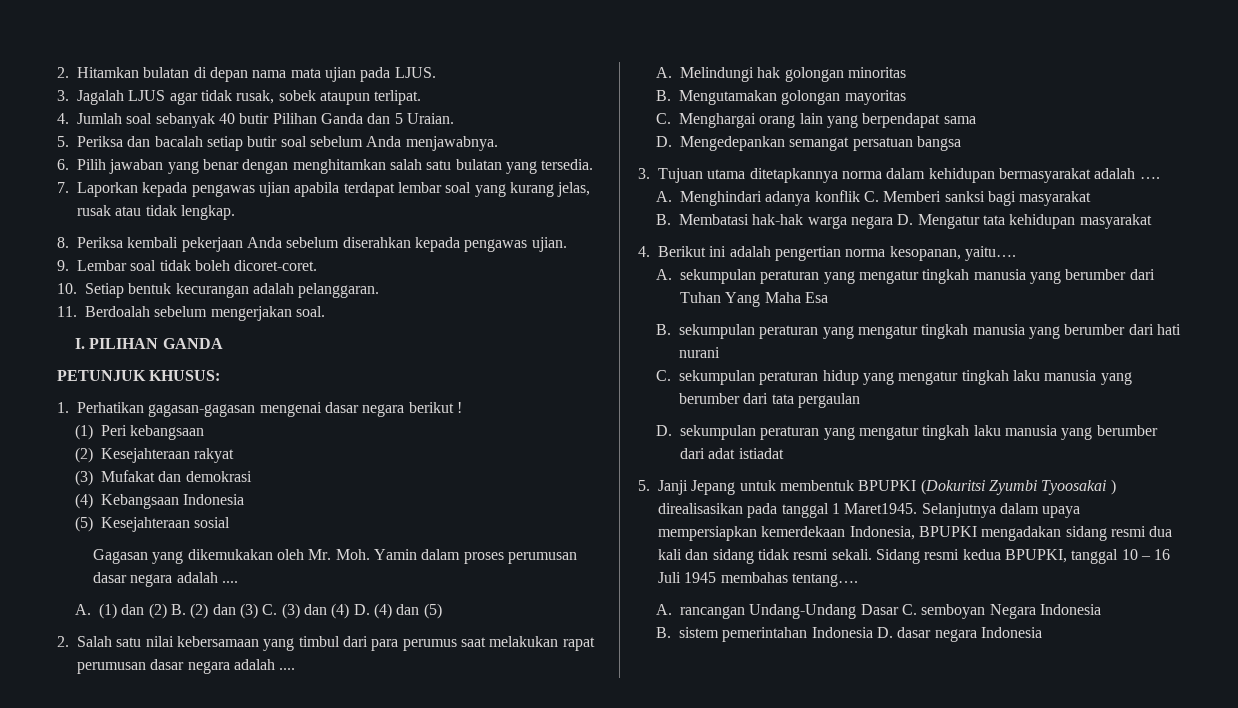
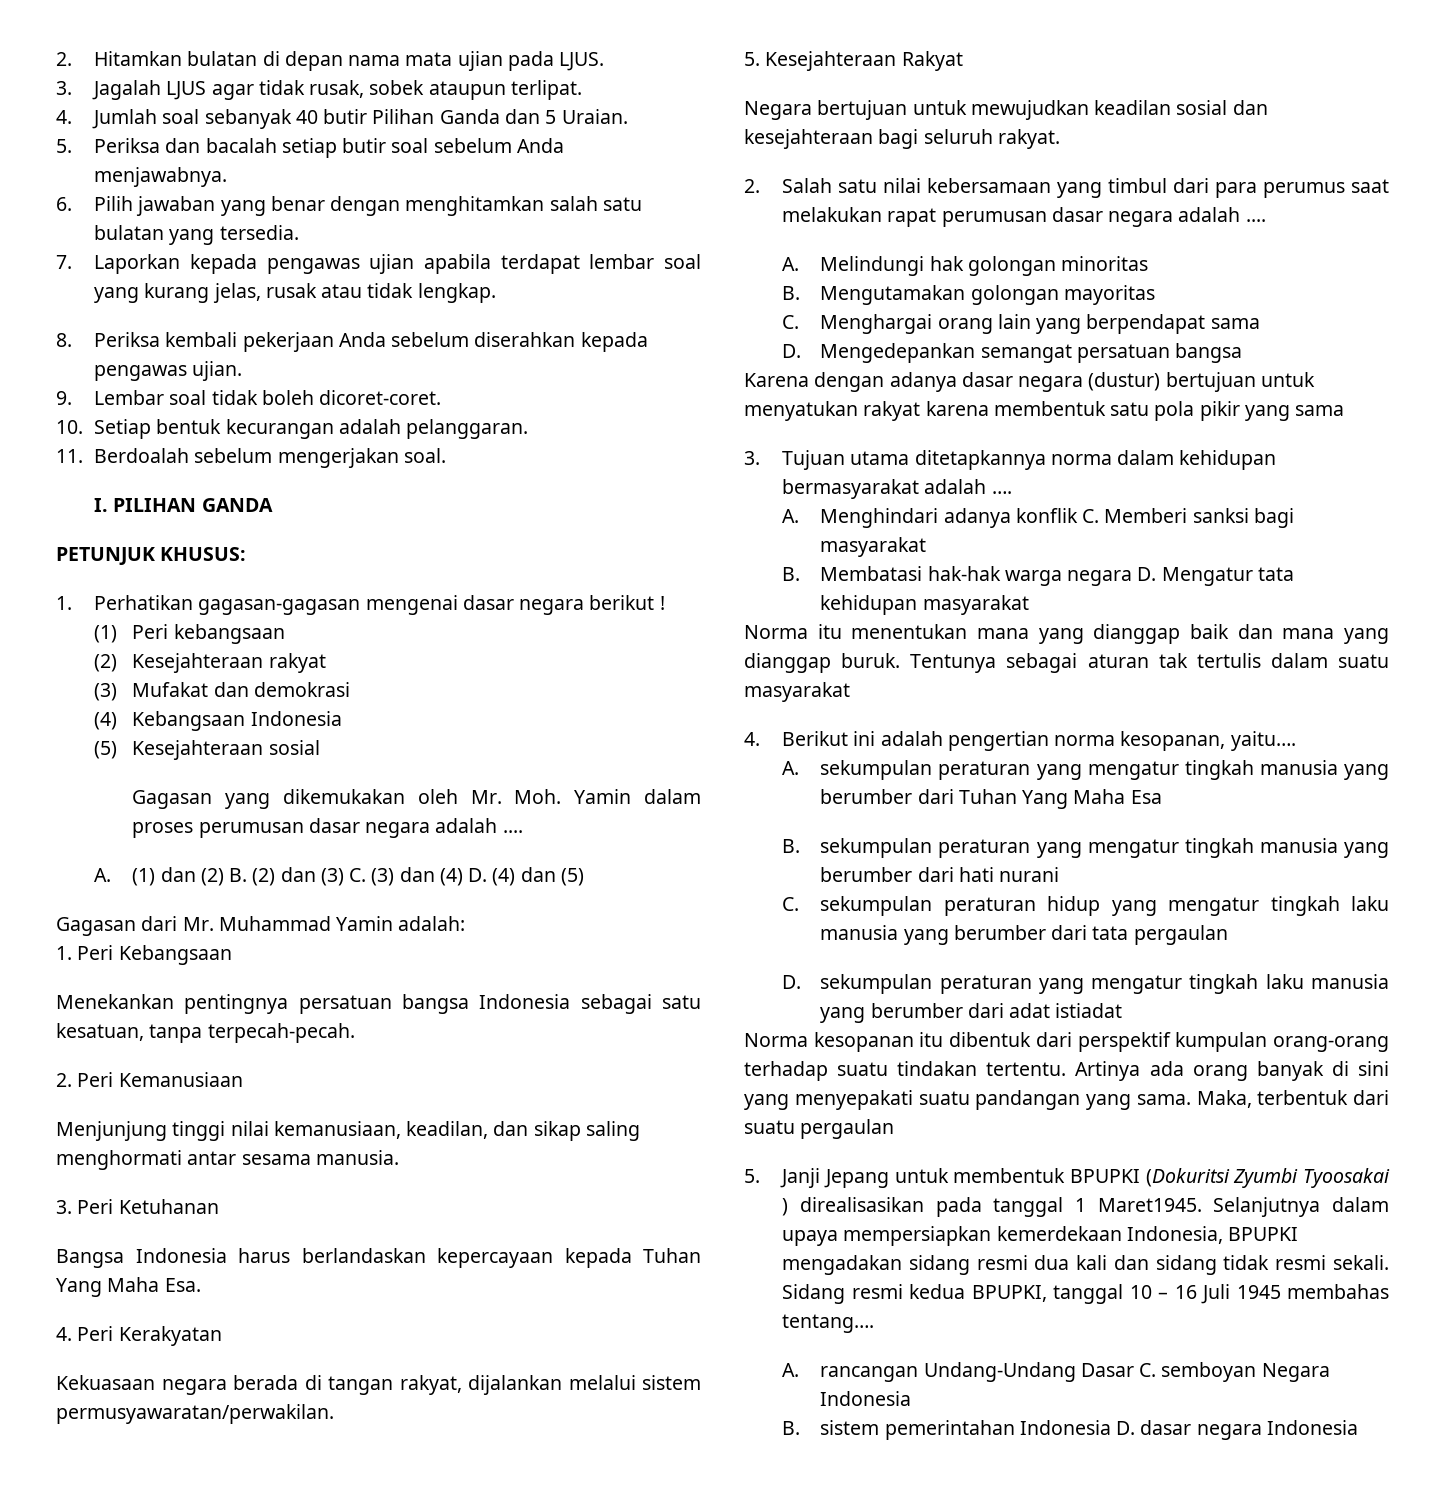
+ Gagasan dari Mr. Muhammad Yamin adalah:
+ 1. Peri Kebangsaan
+ Menekankan pentingnya persatuan bangsa Indonesia sebagai satu kesatuan, tanpa terpecah-pecah.
+ 2. Peri Kemanusiaan
+ Menjunjung tinggi nilai kemanusiaan, keadilan, dan sikap saling menghormati antar sesama manusia.
+ 3. Peri Ketuhanan
+ Bangsa Indonesia harus berlandaskan kepercayaan kepada Tuhan Yang Maha Esa.
+ 4. Peri Kerakyatan
+ Kekuasaan negara berada di tangan rakyat, dijalankan melalui sistem permusyawaratan/perwakilan.
+ 5. Kesejahteraan Rakyat
+ Negara bertujuan untuk mewujudkan keadilan sosial dan kesejahteraan bagi seluruh rakyat.
+ Karena dengan adanya dasar negara (dustur) bertujuan untuk menyatukan rakyat karena membentuk satu pola pikir yang sama
+ Norma itu menentukan mana yang dianggap baik dan mana yang dianggap buruk. Tentunya sebagai aturan tak tertulis dalam suatu masyarakat
+ Norma kesopanan itu dibentuk dari perspektif kumpulan orang-orang terhadap suatu tindakan tertentu. Artinya ada orang banyak di sini yang menyepakati suatu pandangan yang sama. Maka, terbentuk dari suatu pergaulan

